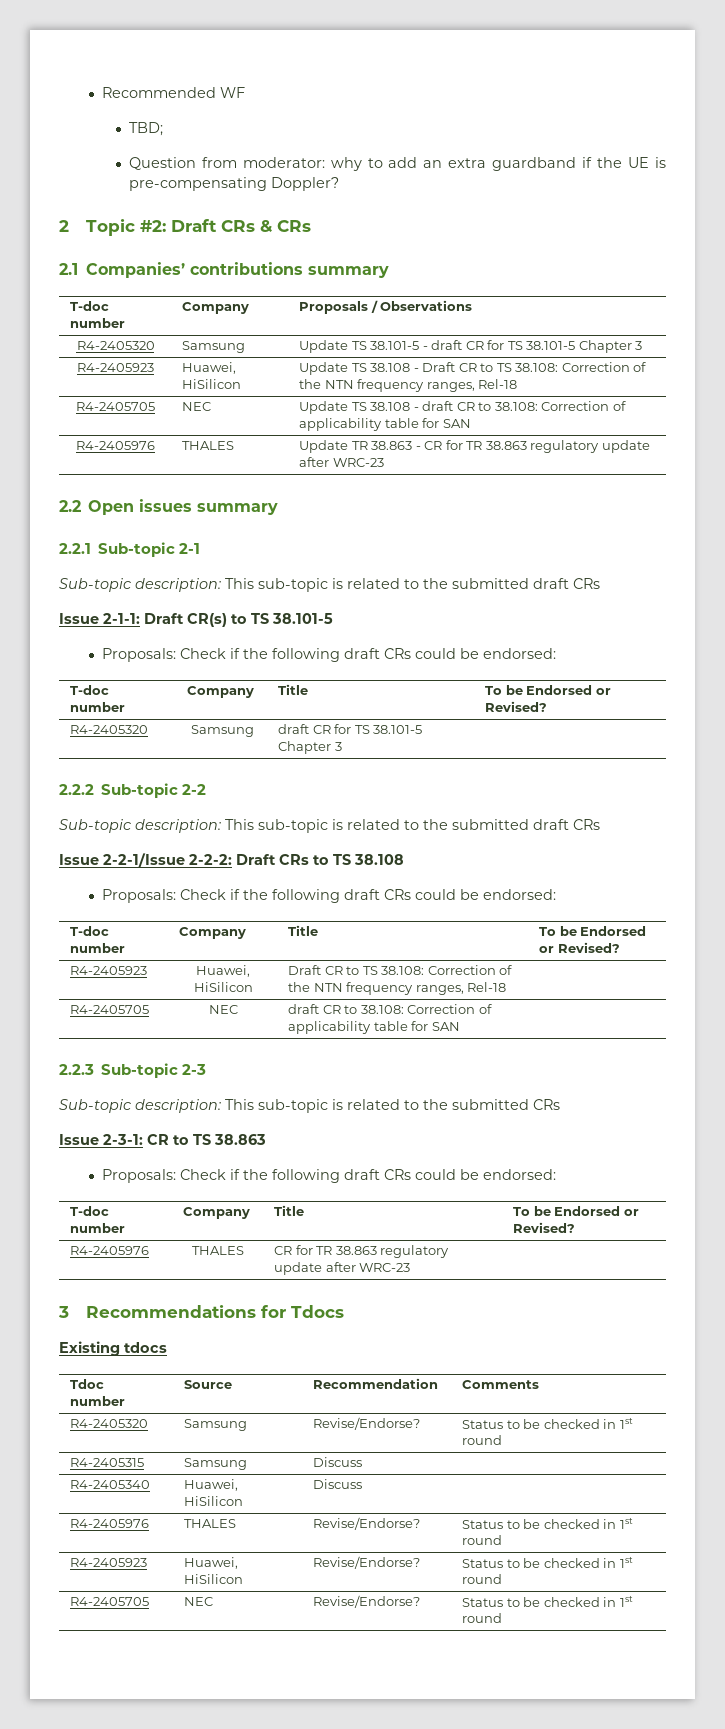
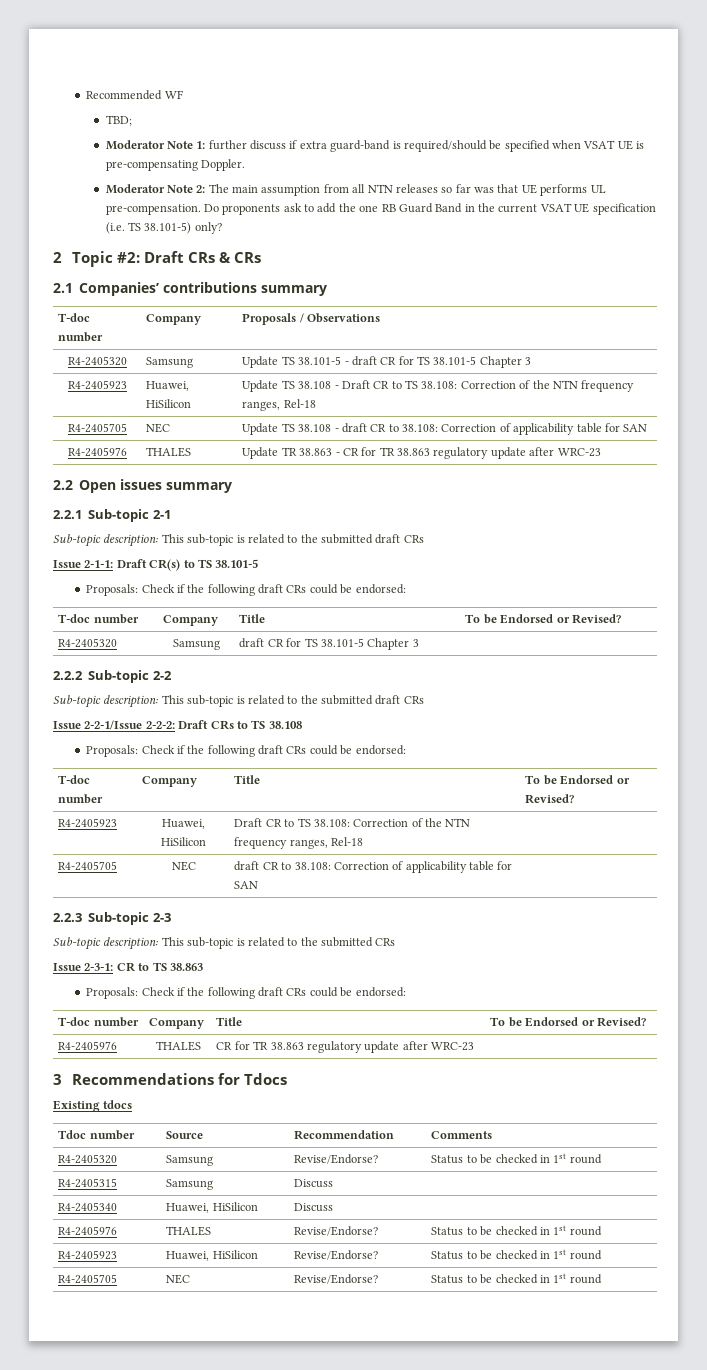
- Question from moderator: why to add an extra guardband if the UE is pre-compensating Doppler?
+ Moderator Note 1: further discuss if extra guard-band is required/should be specified when VSAT UE is pre-compensating Doppler.
+ Moderator Note 2: The main assumption from all NTN releases so far was that UE performs UL pre-compensation. Do proponents ask to add the one RB Guard Band in the current VSAT UE specification (i.e. TS 38.101-5) only?

